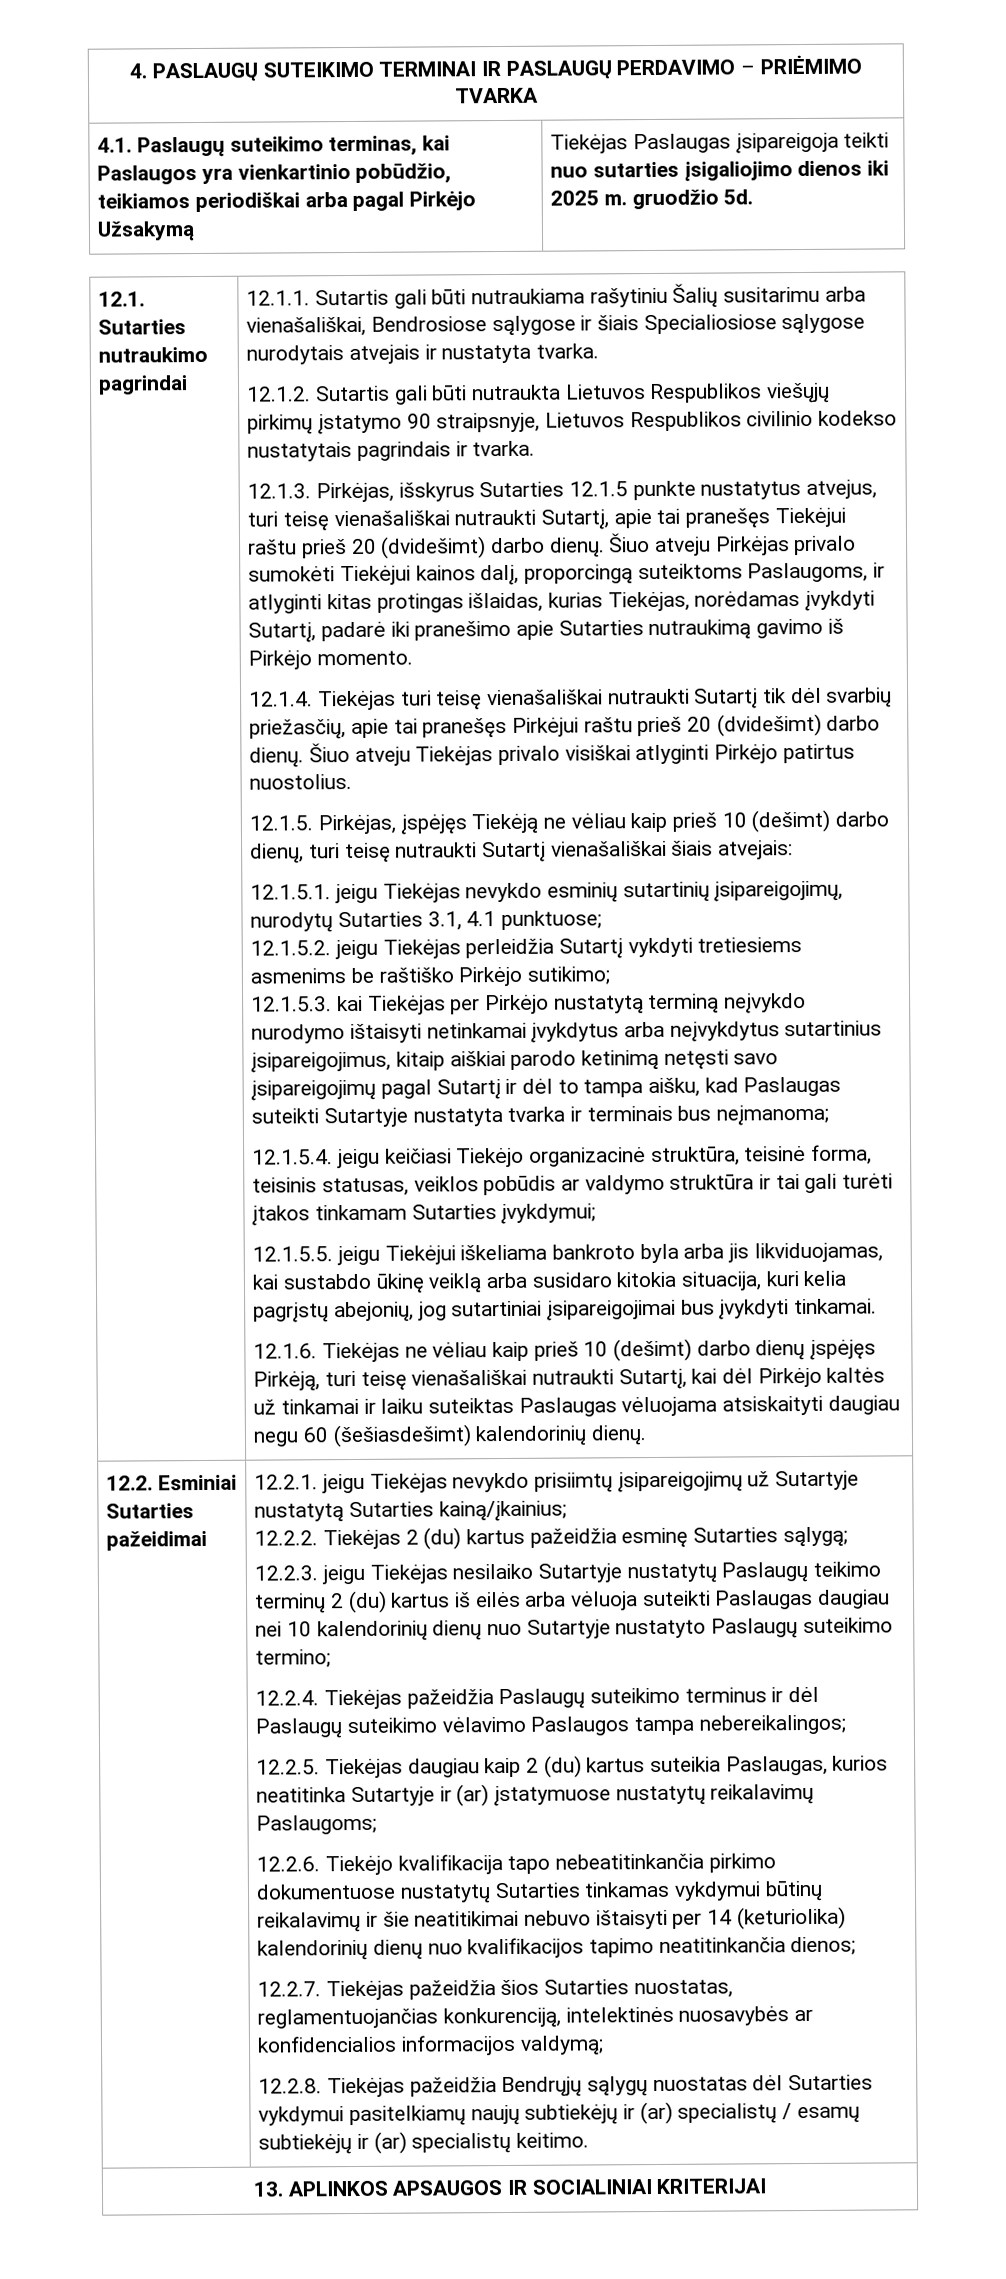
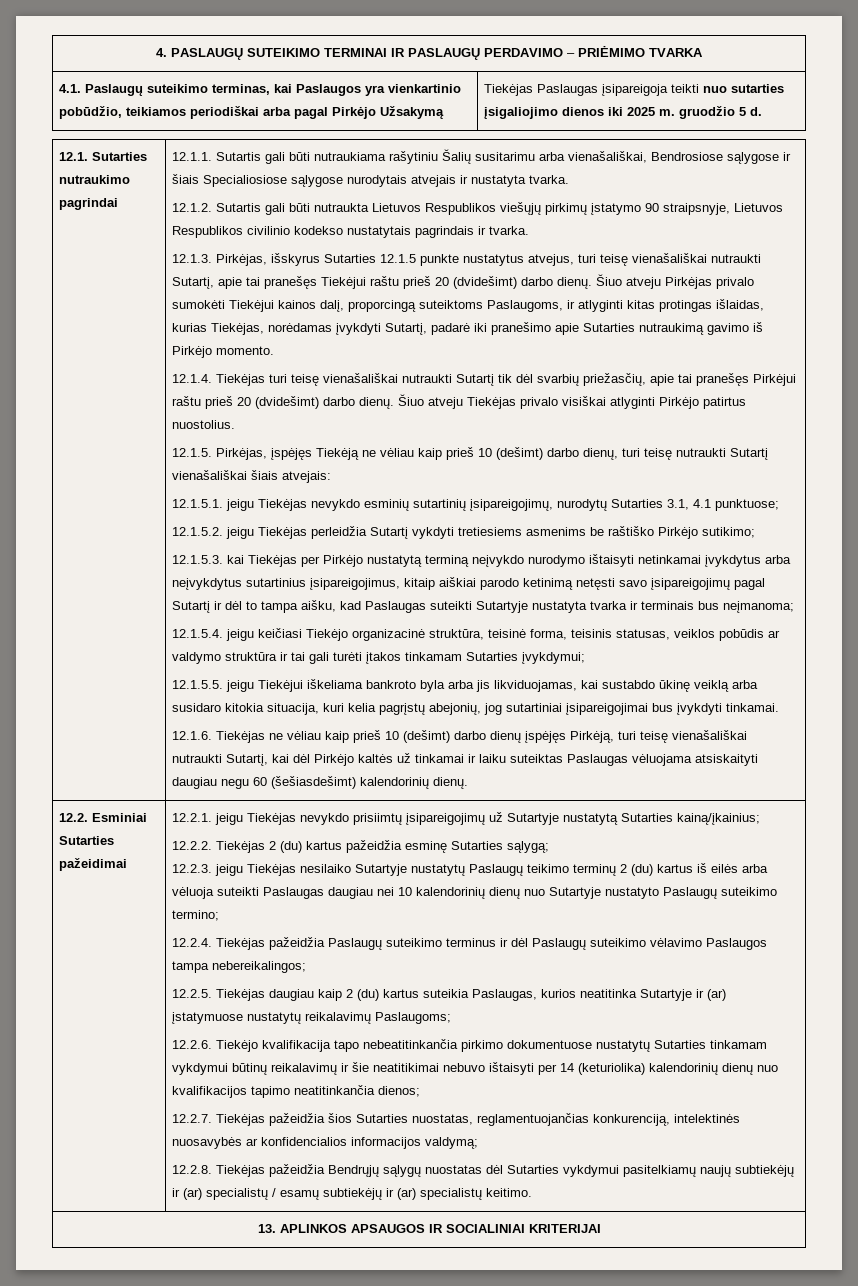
- 4.1. Paslaugų suteikimo terminas, kai Paslaugos yra vienkartinio pobūdžio, teikiamos periodiškai arba pagal Pirkėjo Užsakymą | Tiekėjas Paslaugas įsipareigoja teikti nuo sutarties įsigaliojimo dienos iki 2025 m. gruodžio 5d.
+ 4.1. Paslaugų suteikimo terminas, kai Paslaugos yra vienkartinio pobūdžio, teikiamos periodiškai arba pagal Pirkėjo Užsakymą | Tiekėjas Paslaugas įsipareigoja teikti nuo sutarties įsigaliojimo dienos iki 2025 m. gruodžio 5 d.
- 12.2.6. Tiekėjo kvalifikacija tapo nebeatitinkančia pirkimo dokumentuose nustatytų Sutarties tinkamas vykdymui būtinų reikalavimų ir šie neatitikimai nebuvo ištaisyti per 14 (keturiolika) kalendorinių dienų nuo kvalifikacijos tapimo neatitinkančia dienos;
+ 12.2.6. Tiekėjo kvalifikacija tapo nebeatitinkančia pirkimo dokumentuose nustatytų Sutarties tinkamam vykdymui būtinų reikalavimų ir šie neatitikimai nebuvo ištaisyti per 14 (keturiolika) kalendorinių dienų nuo kvalifikacijos tapimo neatitinkančia dienos;

